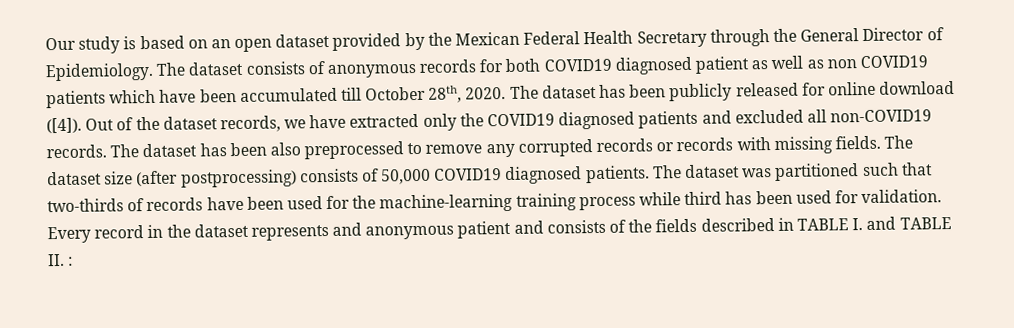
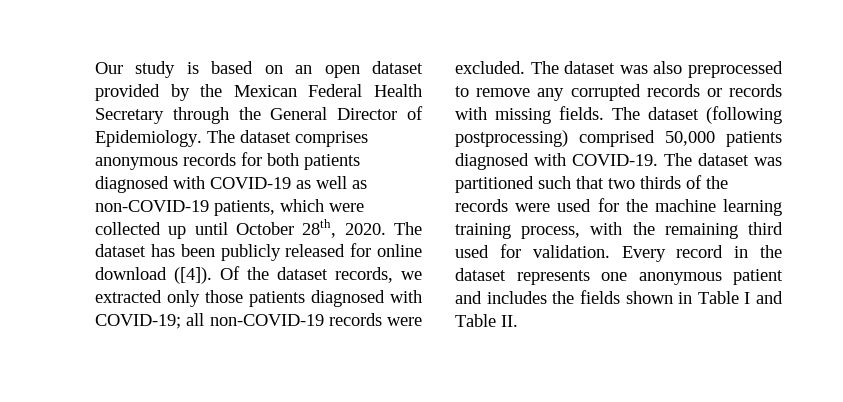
- The dataset consists of anonymous records for both COVID19 diagnosed patient as well as non COVID19 patients which have been accumulated till October 28th, 2020.
+ The dataset comprises anonymous records for both patients diagnosed with COVID-19 as well as non-COVID-19 patients, which were collected up until October 28th, 2020.
- Out of the dataset records, we have extracted only the COVID19 diagnosed patients and excluded all non-COVID19 records. The dataset has been also preprocessed to remove any corrupted records or records with missing fields.
+ Of the dataset records, we extracted only those patients diagnosed with COVID-19; all non-COVID-19 records were excluded. The dataset was also preprocessed to remove any corrupted records or records with missing fields.
- The dataset size (after postprocessing) consists of 50,000 COVID19 diagnosed patients.
+ The dataset (following postprocessing) comprised 50,000 patients diagnosed with COVID-19.
- The dataset was partitioned such that two-thirds of records have been used for the machine-learning training process while third has been used for validation.
+ The dataset was partitioned such that two thirds of the records were used for the machine learning training process, with the remaining third used for validation.
- Every record in the dataset represents and anonymous patient and consists of the fields described in TABLE I. and TABLE II. :
+ Every record in the dataset represents one anonymous patient and includes the fields shown in Table I and Table II.

